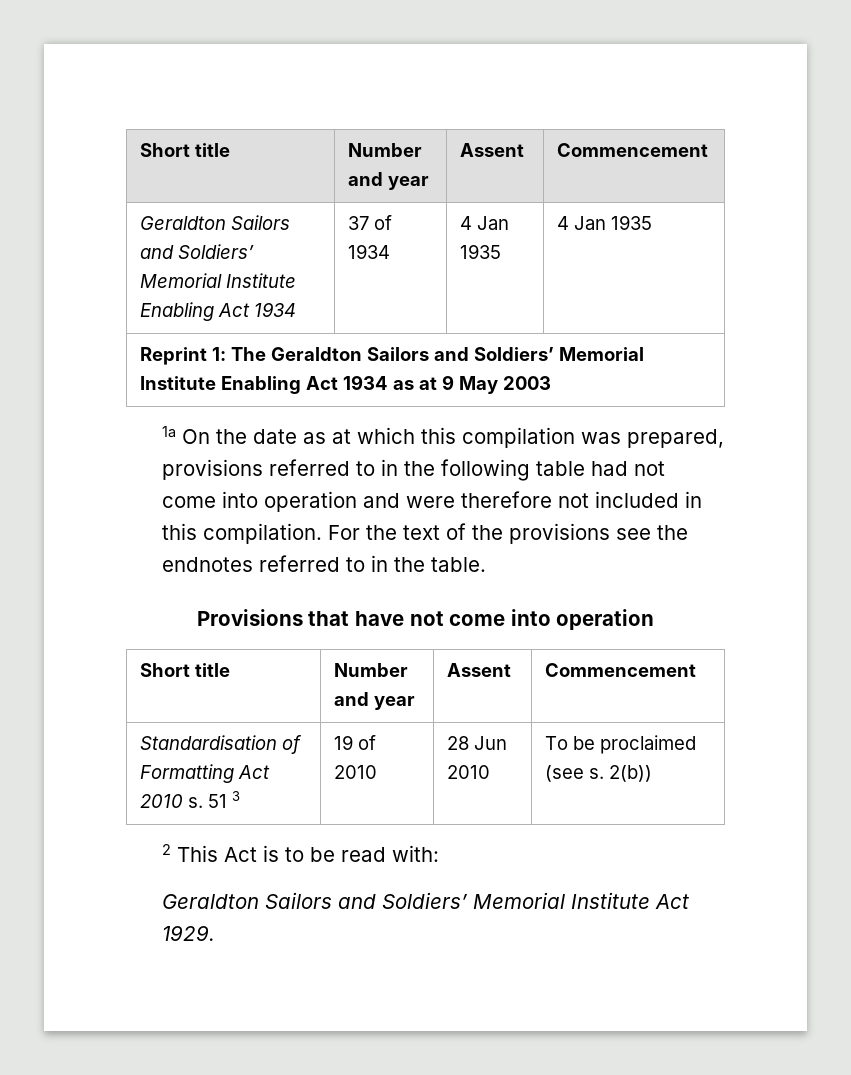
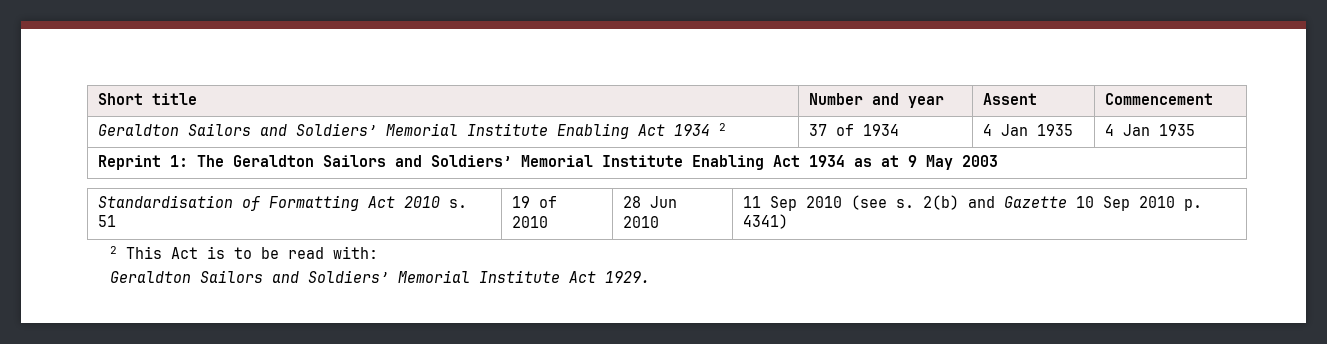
- Geraldton Sailors and Soldiers’ Memorial Institute Enabling Act 1934 | 37 of 1934 | 4 Jan 1935 | 4 Jan 1935
+ Geraldton Sailors and Soldiers’ Memorial Institute Enabling Act 1934 2 | 37 of 1934 | 4 Jan 1935 | 4 Jan 1935
- 1a On the date as at which this compilation was prepared, provisions referred to in the following table had not come into operation and were therefore not included in this compilation. For the text of the provisions see the endnotes referred to in the table.
- Provisions that have not come into operation
- Short title | Number and year | Assent | Commencement
- Standardisation of Formatting Act 2010 s. 51 3 | 19 of 2010 | 28 Jun 2010 | To be proclaimed (see s. 2(b))
+ Standardisation of Formatting Act 2010 s. 51 | 19 of 2010 | 28 Jun 2010 | 11 Sep 2010 (see s. 2(b) and Gazette 10 Sep 2010 p. 4341)

